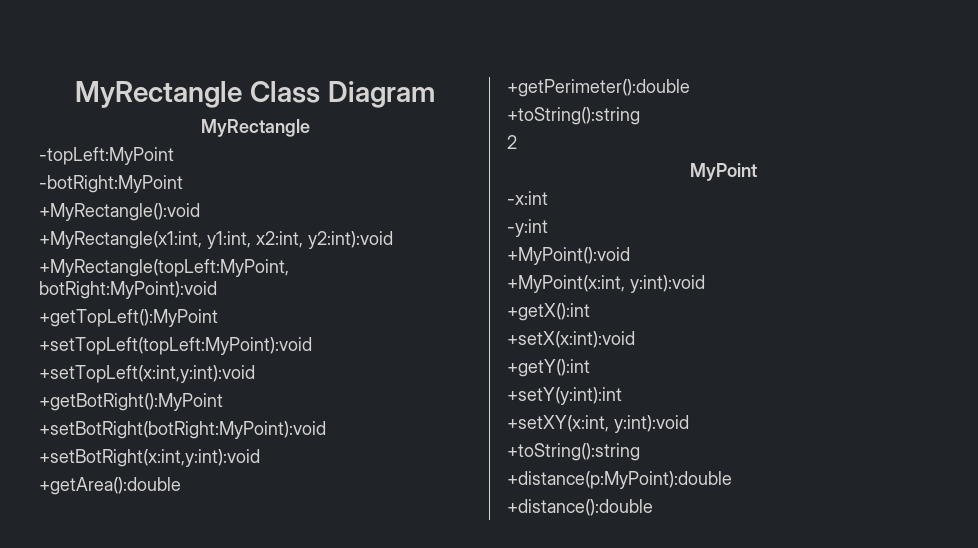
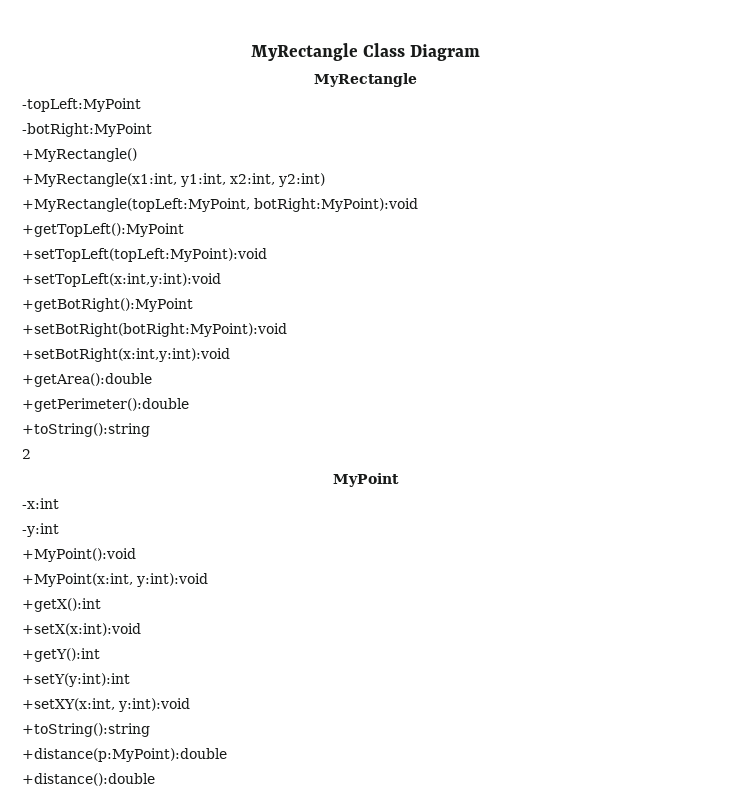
- +MyRectangle():void
+ +MyRectangle()
- +MyRectangle(x1:int, y1:int, x2:int, y2:int):void
+ +MyRectangle(x1:int, y1:int, x2:int, y2:int)

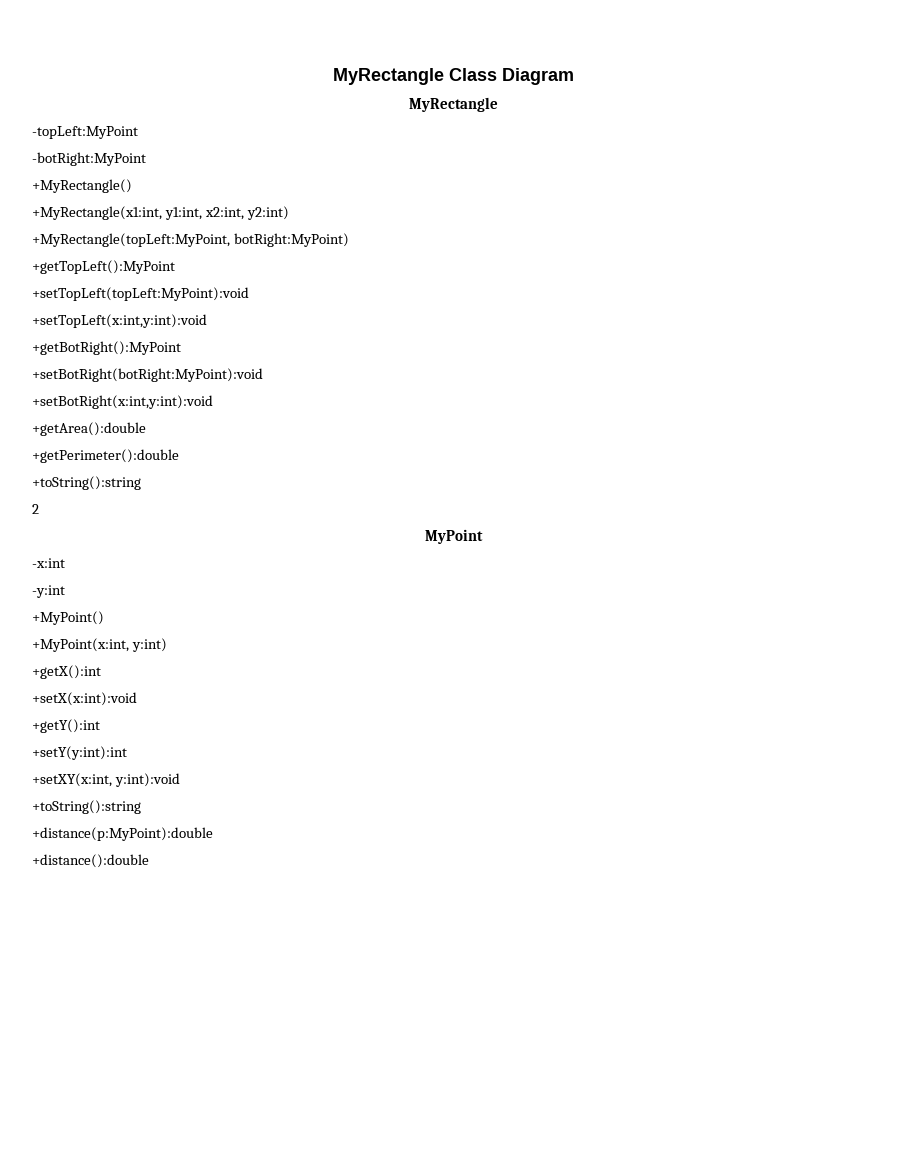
- +MyRectangle(topLeft:MyPoint, botRight:MyPoint):void
+ +MyRectangle(topLeft:MyPoint, botRight:MyPoint)
- +MyPoint():void
+ +MyPoint()
- +MyPoint(x:int, y:int):void
+ +MyPoint(x:int, y:int)

